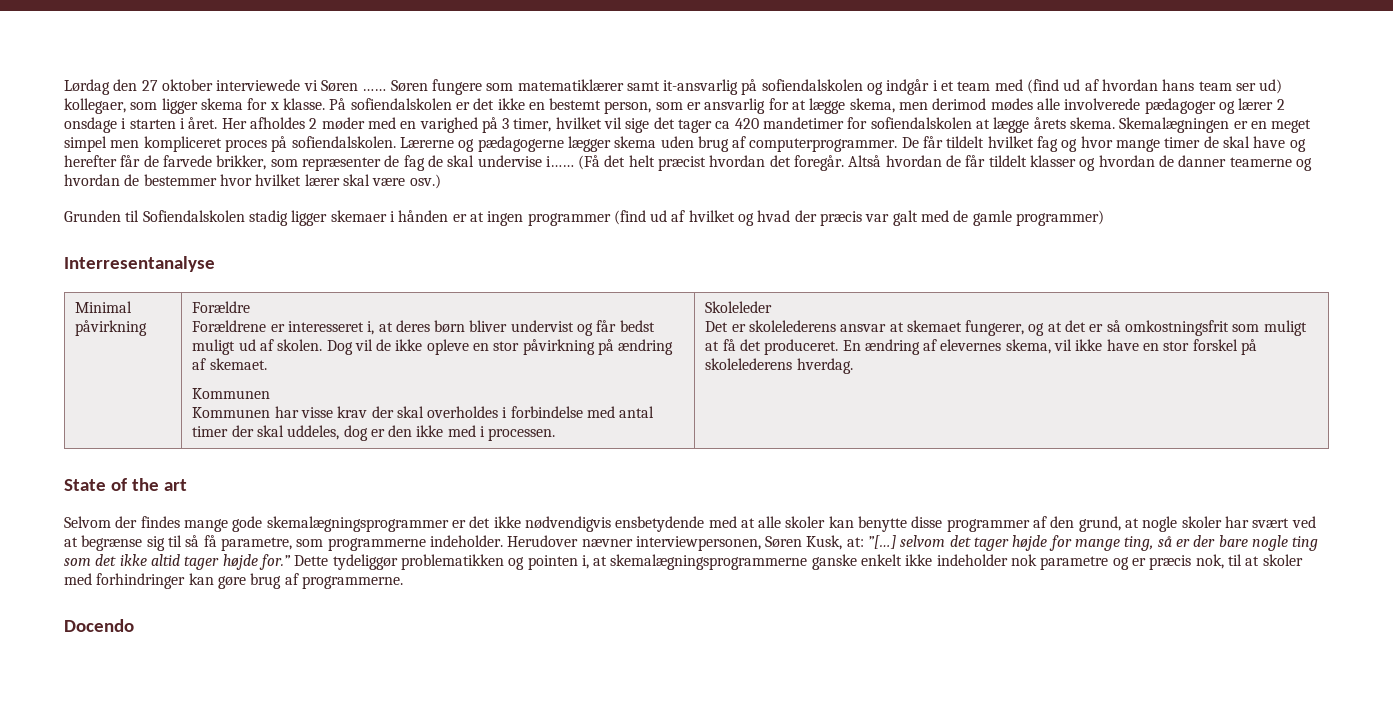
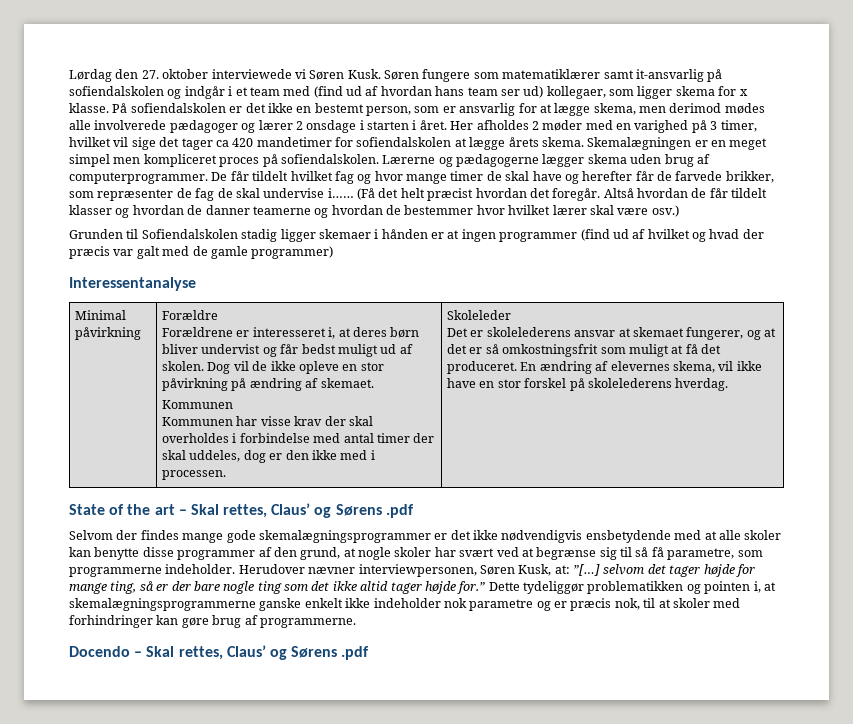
- Lørdag den 27 oktober interviewede vi Søren ……
+ Lørdag den 27. oktober interviewede vi Søren Kusk.
- Interresentanalyse
+ Interessentanalyse
- State of the art
+ State of the art – Skal rettes, Claus’ og Sørens .pdf
- Docendo
+ Docendo – Skal rettes, Claus’ og Sørens .pdf

